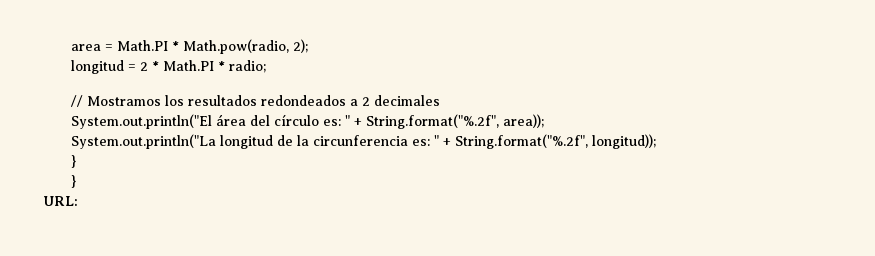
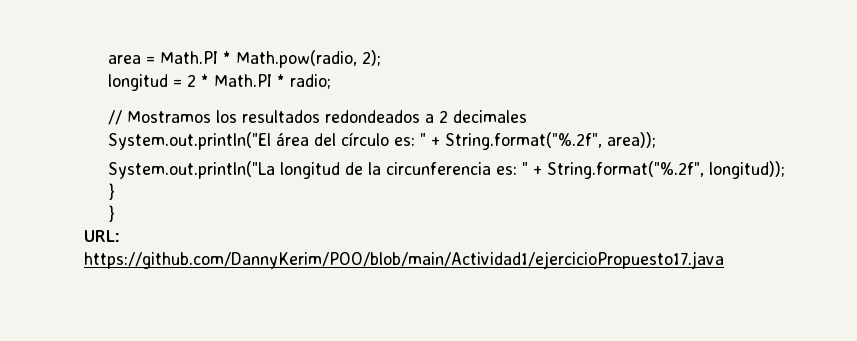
+ https://github.com/DannyKerim/POO/blob/main/Actividad1/ejercicioPropuesto17.java

